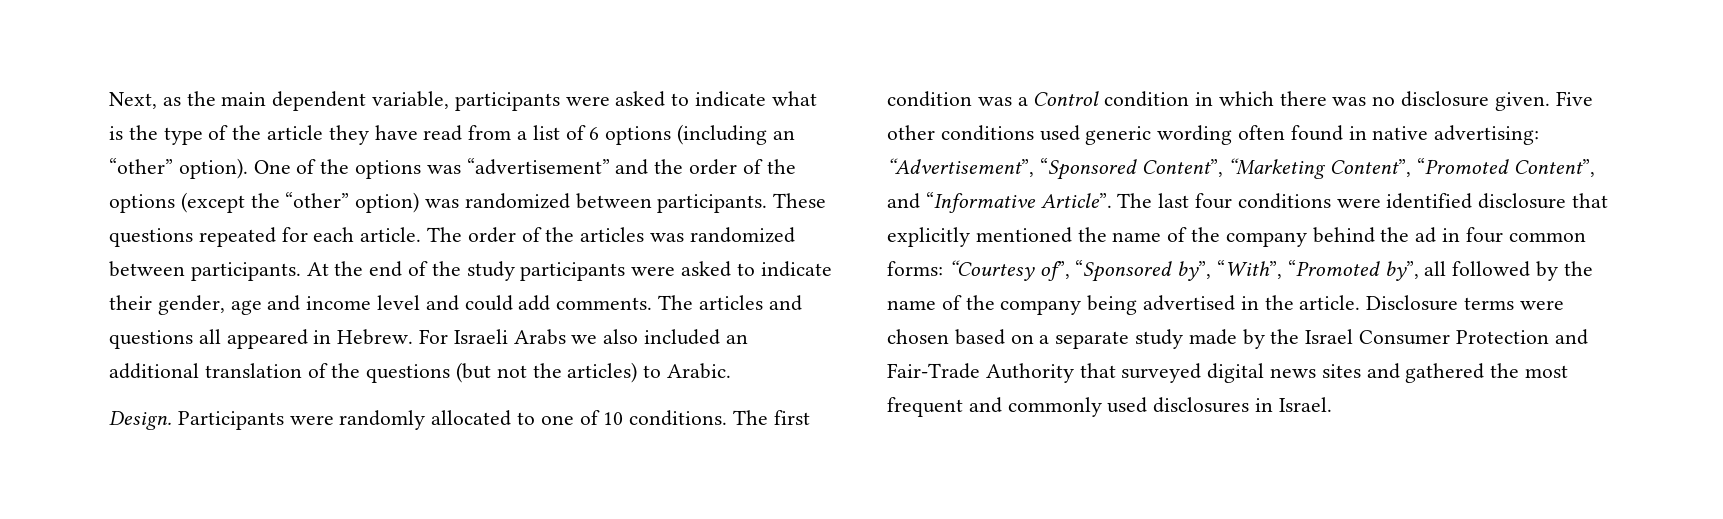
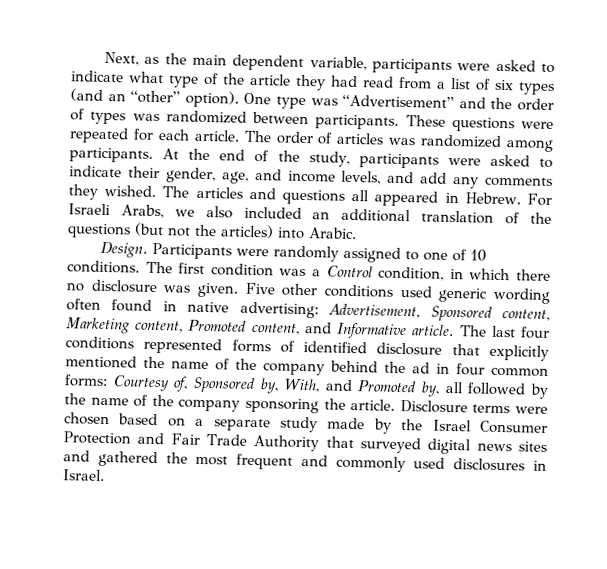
- Next, as the main dependent variable, participants were asked to indicate what is the type of the article they have read from a list of 6 options (including an “other” option).
+ Next, as the main dependent variable, participants were asked to indicate what type of the article they had read from a list of six types (and an “other” option).
- One of the options was “advertisement” and the order of the options (except the “other” option) was randomized between participants.
+ One type was “Advertisement” and the order of types was randomized between participants.
- These questions repeated for each article.
+ These questions were repeated for each article.
- The order of the articles was randomized between participants.
+ The order of articles was randomized among participants.
- At the end of the study participants were asked to indicate their gender, age and income level and could add comments.
+ At the end of the study, participants were asked to indicate their gender, age, and income levels, and add any comments they wished.
- For Israeli Arabs we also included an additional translation of the questions (but not the articles) to Arabic.
+ For Israeli Arabs, we also included an additional translation of the questions (but not the articles) into Arabic.
- Participants were randomly allocated to one of 10 conditions.
+ Participants were randomly assigned to one of 10 conditions.
- The first condition was a Control condition in which there was no disclosure given.
+ The first condition was a Control condition, in which there no disclosure was given.
- Five other conditions used generic wording often found in native advertising: “Advertisement”, “Sponsored Content”, “Marketing Content”, “Promoted Content”, and “Informative Article”.
+ Five other conditions used generic wording often found in native advertising: Advertisement, Sponsored content, Marketing content, Promoted content, and Informative article.
- The last four conditions were identified disclosure that explicitly mentioned the name of the company behind the ad in four common forms: “Courtesy of”, “Sponsored by”, “With”, “Promoted by”, all followed by the name of the company being advertised in the article.
+ The last four conditions represented forms of identified disclosure that explicitly mentioned the name of the company behind the ad in four common forms: Courtesy of, Sponsored by, With, and Promoted by, all followed by the name of the company sponsoring the article.
- Disclosure terms were chosen based on a separate study made by the Israel Consumer Protection and Fair-Trade Authority that surveyed digital news sites and gathered the most frequent and commonly used disclosures in Israel.
+ Disclosure terms were chosen based on a separate study made by the Israel Consumer Protection and Fair Trade Authority that surveyed digital news sites and gathered the most frequent and commonly used disclosures in Israel.

